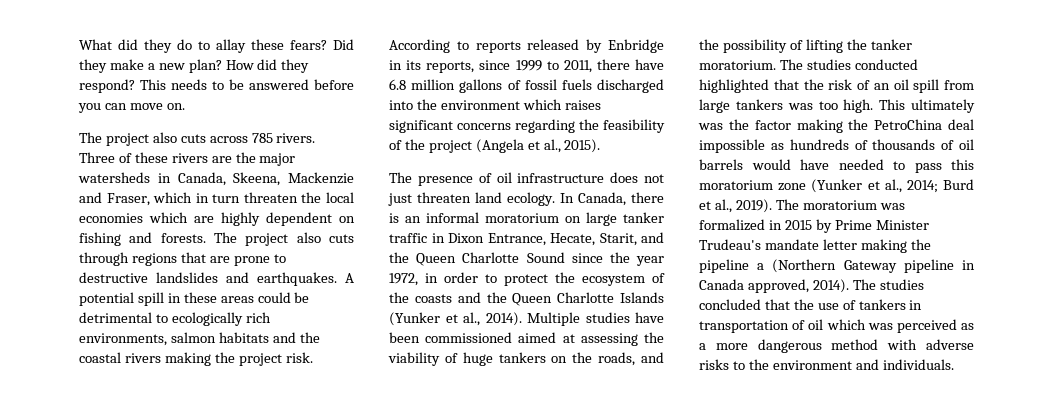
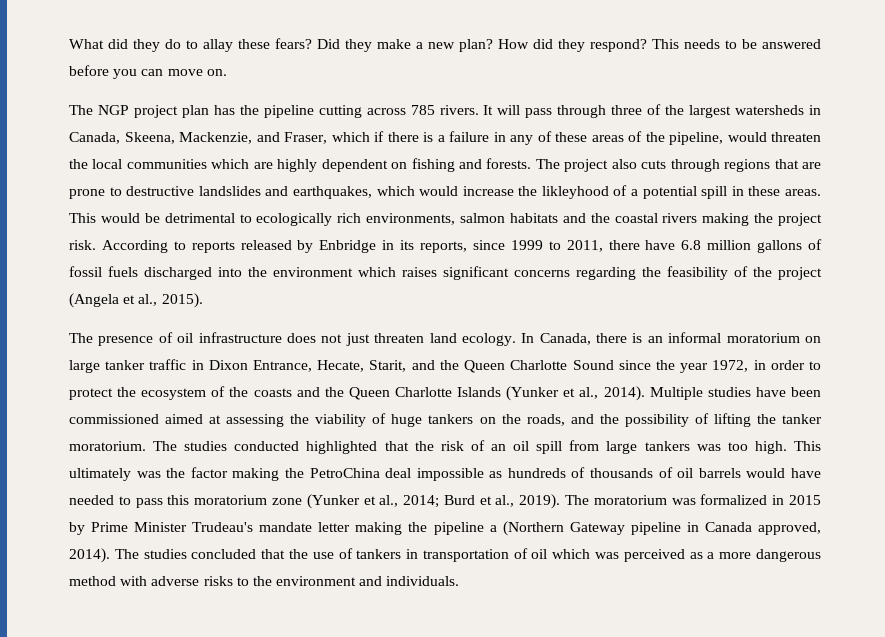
- The project also cuts across 785 rivers. Three of these rivers are the major watersheds in Canada, Skeena, Mackenzie and Fraser, which in turn threaten the local economies which are highly dependent on fishing and forests.
+ The NGP project plan has the pipeline cutting across 785 rivers. It will pass through three of the largest watersheds in Canada, Skeena, Mackenzie, and Fraser, which if there is a failure in any of these areas of the pipeline, would threaten the local communities which are highly dependent on fishing and forests.
- The project also cuts through regions that are prone to destructive landslides and earthquakes. A potential spill in these areas could be detrimental to ecologically rich environments, salmon habitats and the coastal rivers making the project risk.
+ The project also cuts through regions that are prone to destructive landslides and earthquakes, which would increase the likleyhood of a potential spill in these areas. This would be detrimental to ecologically rich environments, salmon habitats and the coastal rivers making the project risk.

